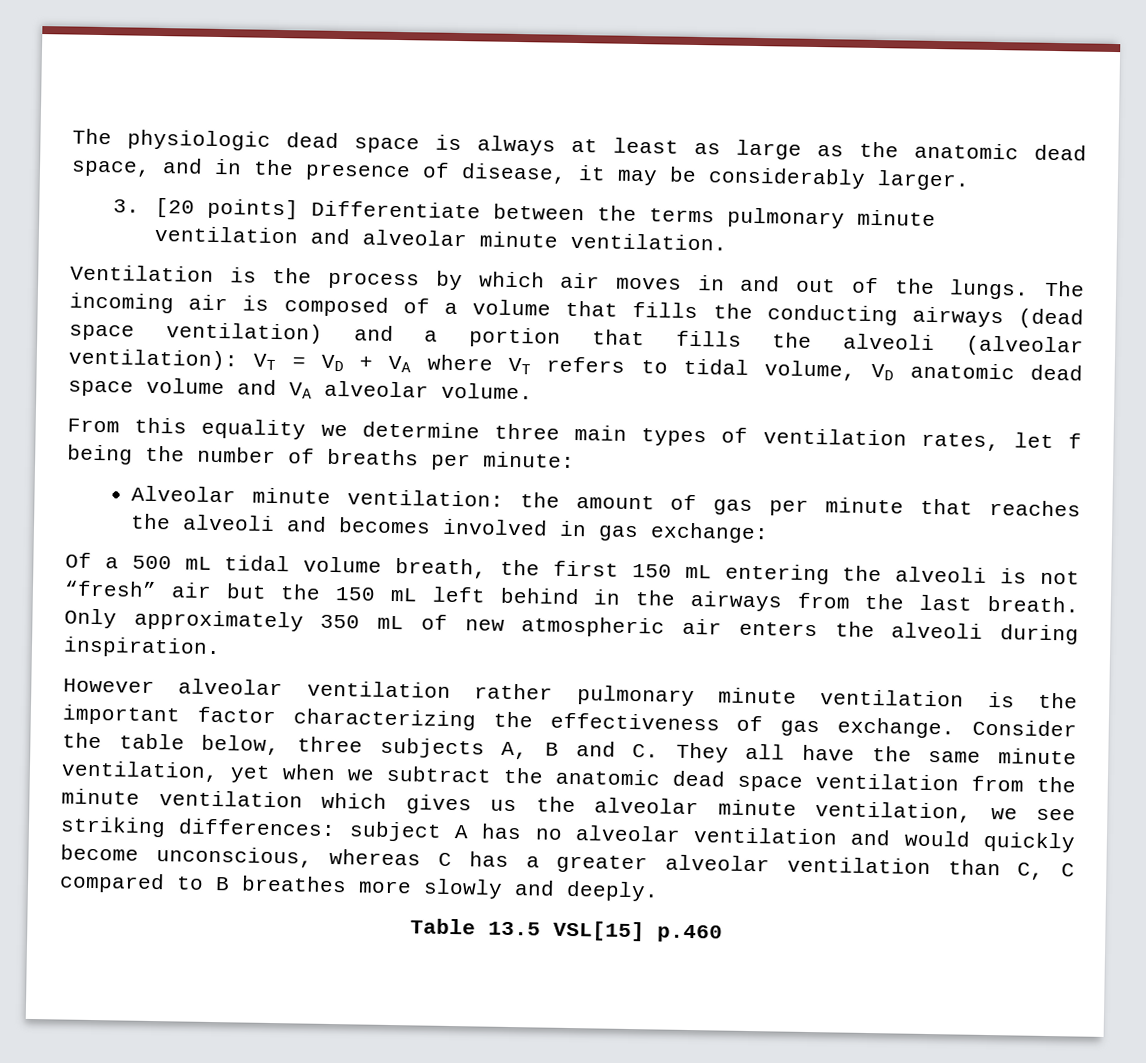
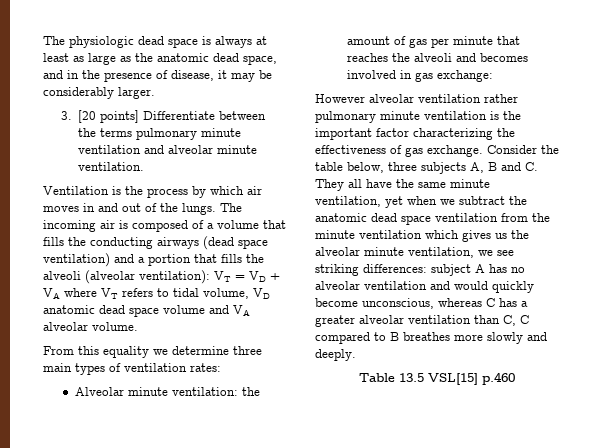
- From this equality we determine three main types of ventilation rates, let f being the number of breaths per minute:
+ From this equality we determine three main types of ventilation rates:
- Of a 500 mL tidal volume breath, the first 150 mL entering the alveoli is not “fresh” air but the 150 mL left behind in the airways from the last breath. Only approximately 350 mL of new atmospheric air enters the alveoli during inspiration.

